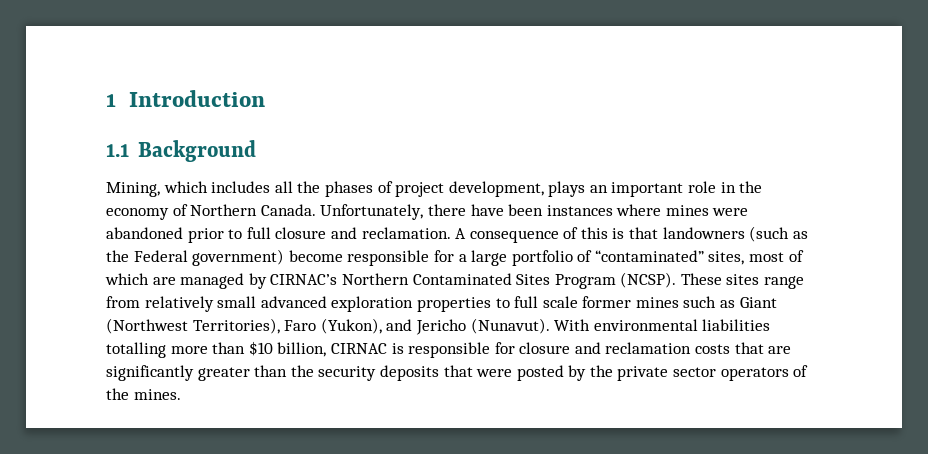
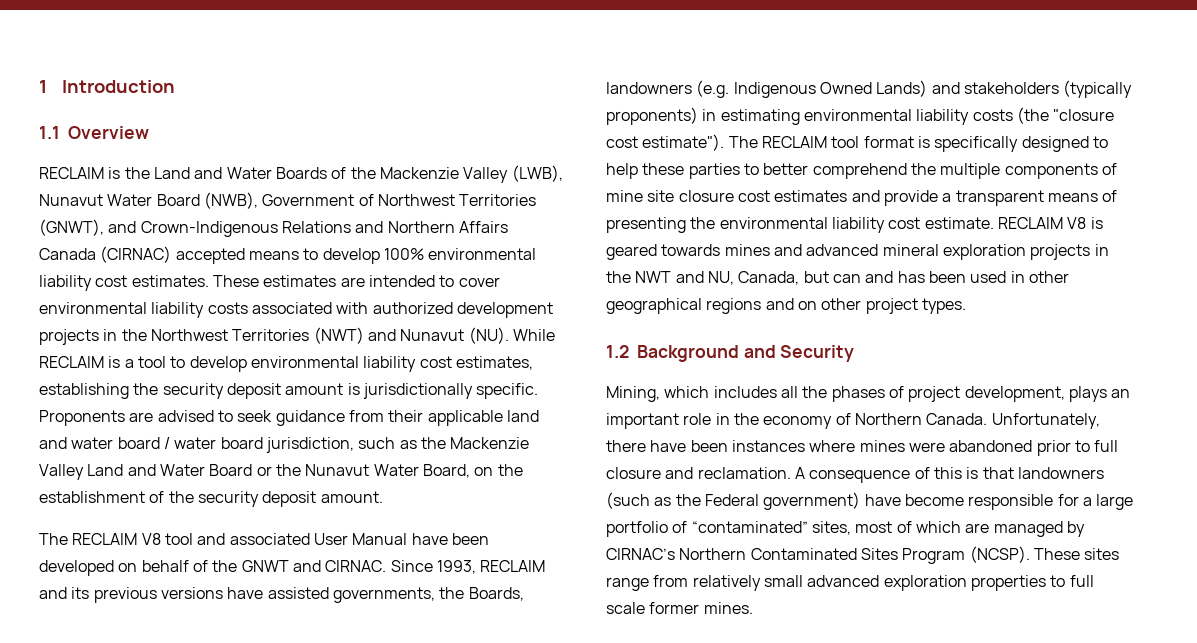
- 1.1 Background
+ 1.1 Overview
+ RECLAIM is the Land and Water Boards of the Mackenzie Valley (LWB), Nunavut Water Board (NWB), Government of Northwest Territories (GNWT), and Crown-Indigenous Relations and Northern Affairs Canada (CIRNAC) accepted means to develop 100% environmental liability cost estimates. These estimates are intended to cover environmental liability costs associated with authorized development projects in the Northwest Territories (NWT) and Nunavut (NU). While RECLAIM is a tool to develop environmental liability cost estimates, establishing the security deposit amount is jurisdictionally specific. Proponents are advised to seek guidance from their applicable land and water board / water board jurisdiction, such as the Mackenzie Valley Land and Water Board or the Nunavut Water Board, on the establishment of the security deposit amount.
+ The RECLAIM V8 tool and associated User Manual have been developed on behalf of the GNWT and CIRNAC. Since 1993, RECLAIM and its previous versions have assisted governments, the Boards, landowners (e.g. Indigenous Owned Lands) and stakeholders (typically proponents) in estimating environmental liability costs (the "closure cost estimate"). The RECLAIM tool format is specifically designed to help these parties to better comprehend the multiple components of mine site closure cost estimates and provide a transparent means of presenting the environmental liability cost estimate. RECLAIM V8 is geared towards mines and advanced mineral exploration projects in the NWT and NU, Canada, but can and has been used in other geographical regions and on other project types.
+ 1.2 Background and Security
- A consequence of this is that landowners (such as the Federal government) become responsible for a large portfolio of “contaminated” sites, most of which are managed by CIRNAC’s Northern Contaminated Sites Program (NCSP).
+ A consequence of this is that landowners (such as the Federal government) have become responsible for a large portfolio of “contaminated” sites, most of which are managed by CIRNAC’s Northern Contaminated Sites Program (NCSP).
- These sites range from relatively small advanced exploration properties to full scale former mines such as Giant (Northwest Territories), Faro (Yukon), and Jericho (Nunavut). With environmental liabilities totalling more than $10 billion, CIRNAC is responsible for closure and reclamation costs that are significantly greater than the security deposits that were posted by the private sector operators of the mines.
+ These sites range from relatively small advanced exploration properties to full scale former mines.

